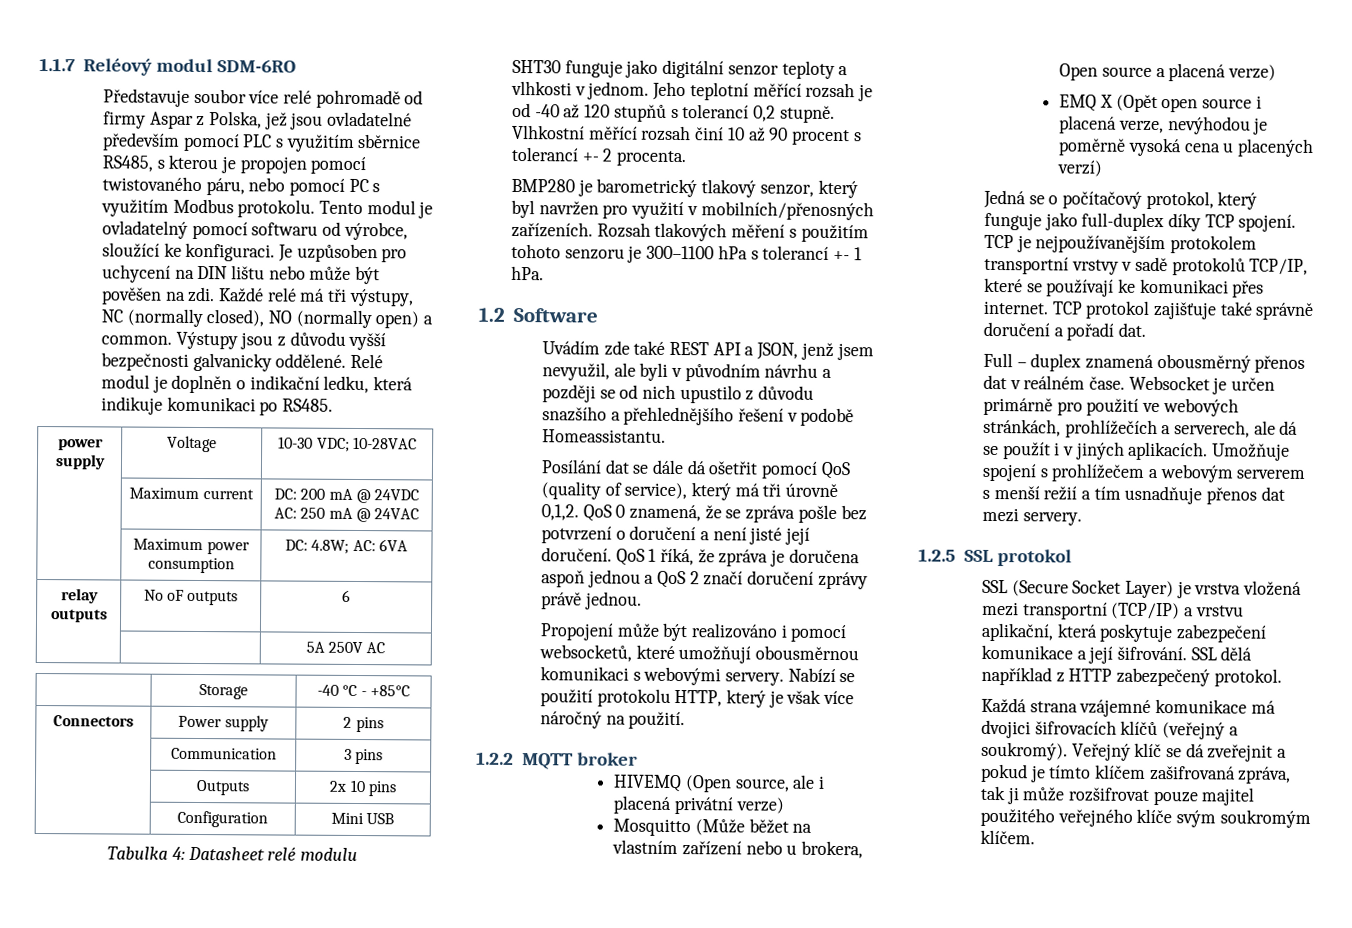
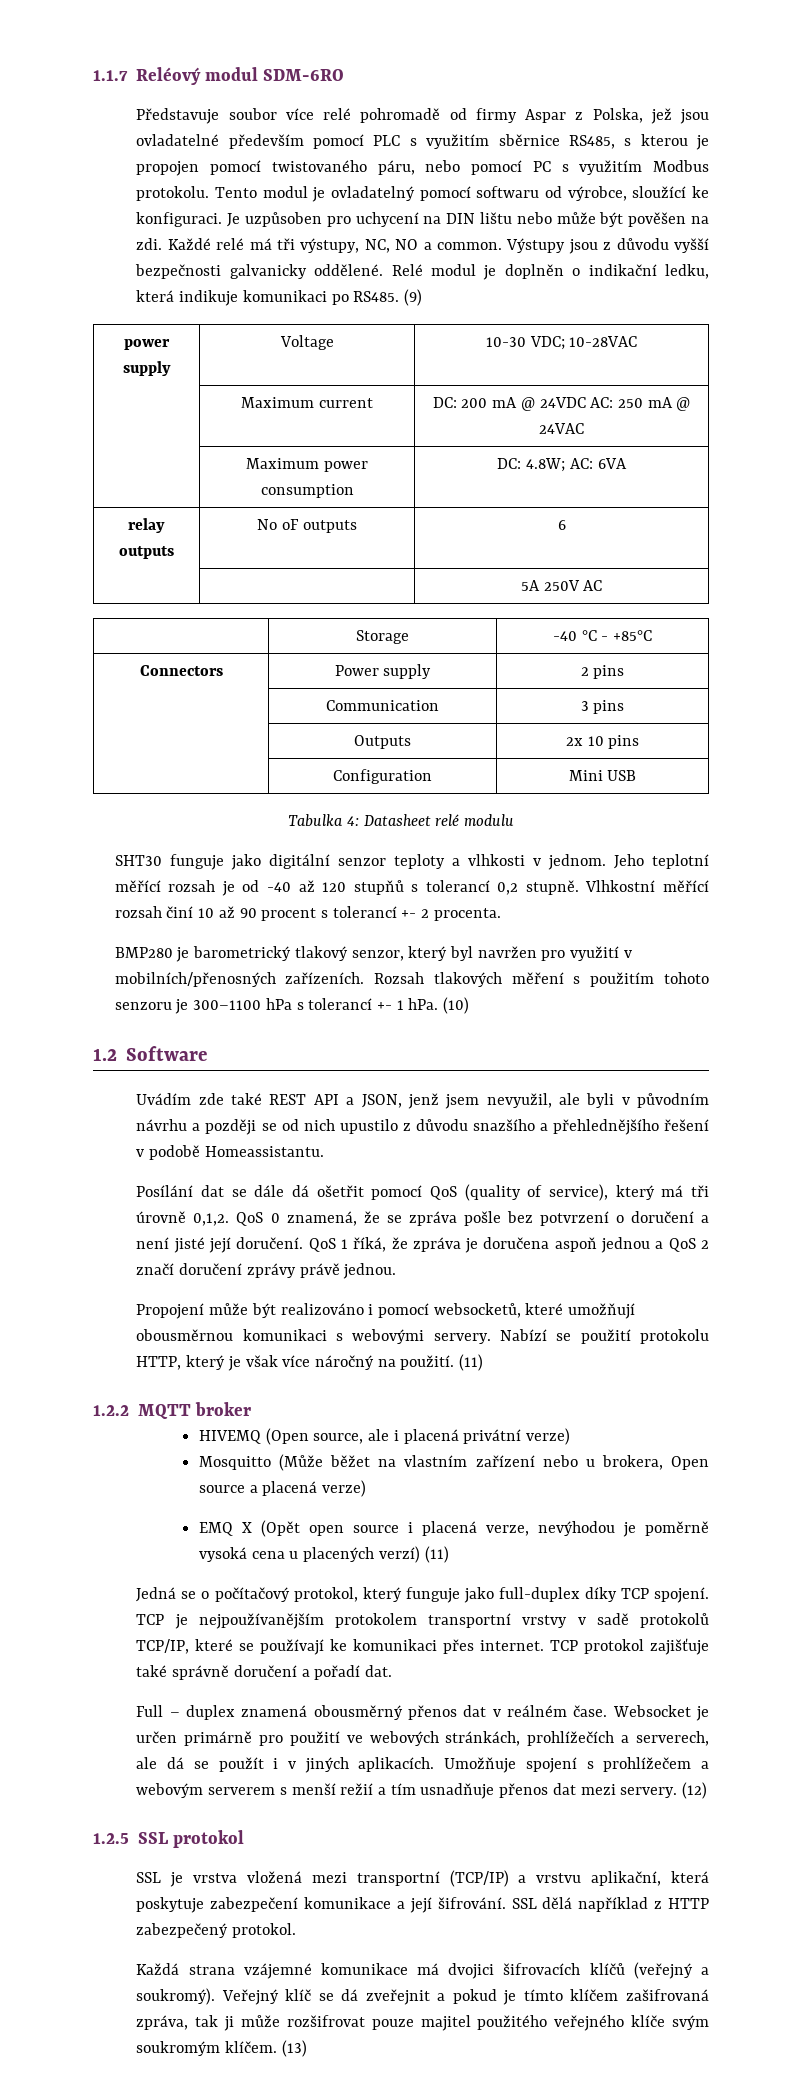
- Každé relé má tři výstupy, NC (normally closed), NO (normally open) a common.
+ Každé relé má tři výstupy, NC, NO a common.
+ (9)
+ (10)
- Nabízí se použití protokolu HTTP, který je však více náročný na použití.
+ Nabízí se použití protokolu HTTP, který je však více náročný na použití. (11)
- EMQ X (Opět open source i placená verze, nevýhodou je poměrně vysoká cena u placených verzí)
+ EMQ X (Opět open source i placená verze, nevýhodou je poměrně vysoká cena u placených verzí) (11)
+ (12)
- SSL (Secure Socket Layer) je vrstva vložená mezi transportní (TCP/IP) a vrstvu aplikační, která poskytuje zabezpečení komunikace a její šifrování.
+ SSL je vrstva vložená mezi transportní (TCP/IP) a vrstvu aplikační, která poskytuje zabezpečení komunikace a její šifrování.
+ (13)

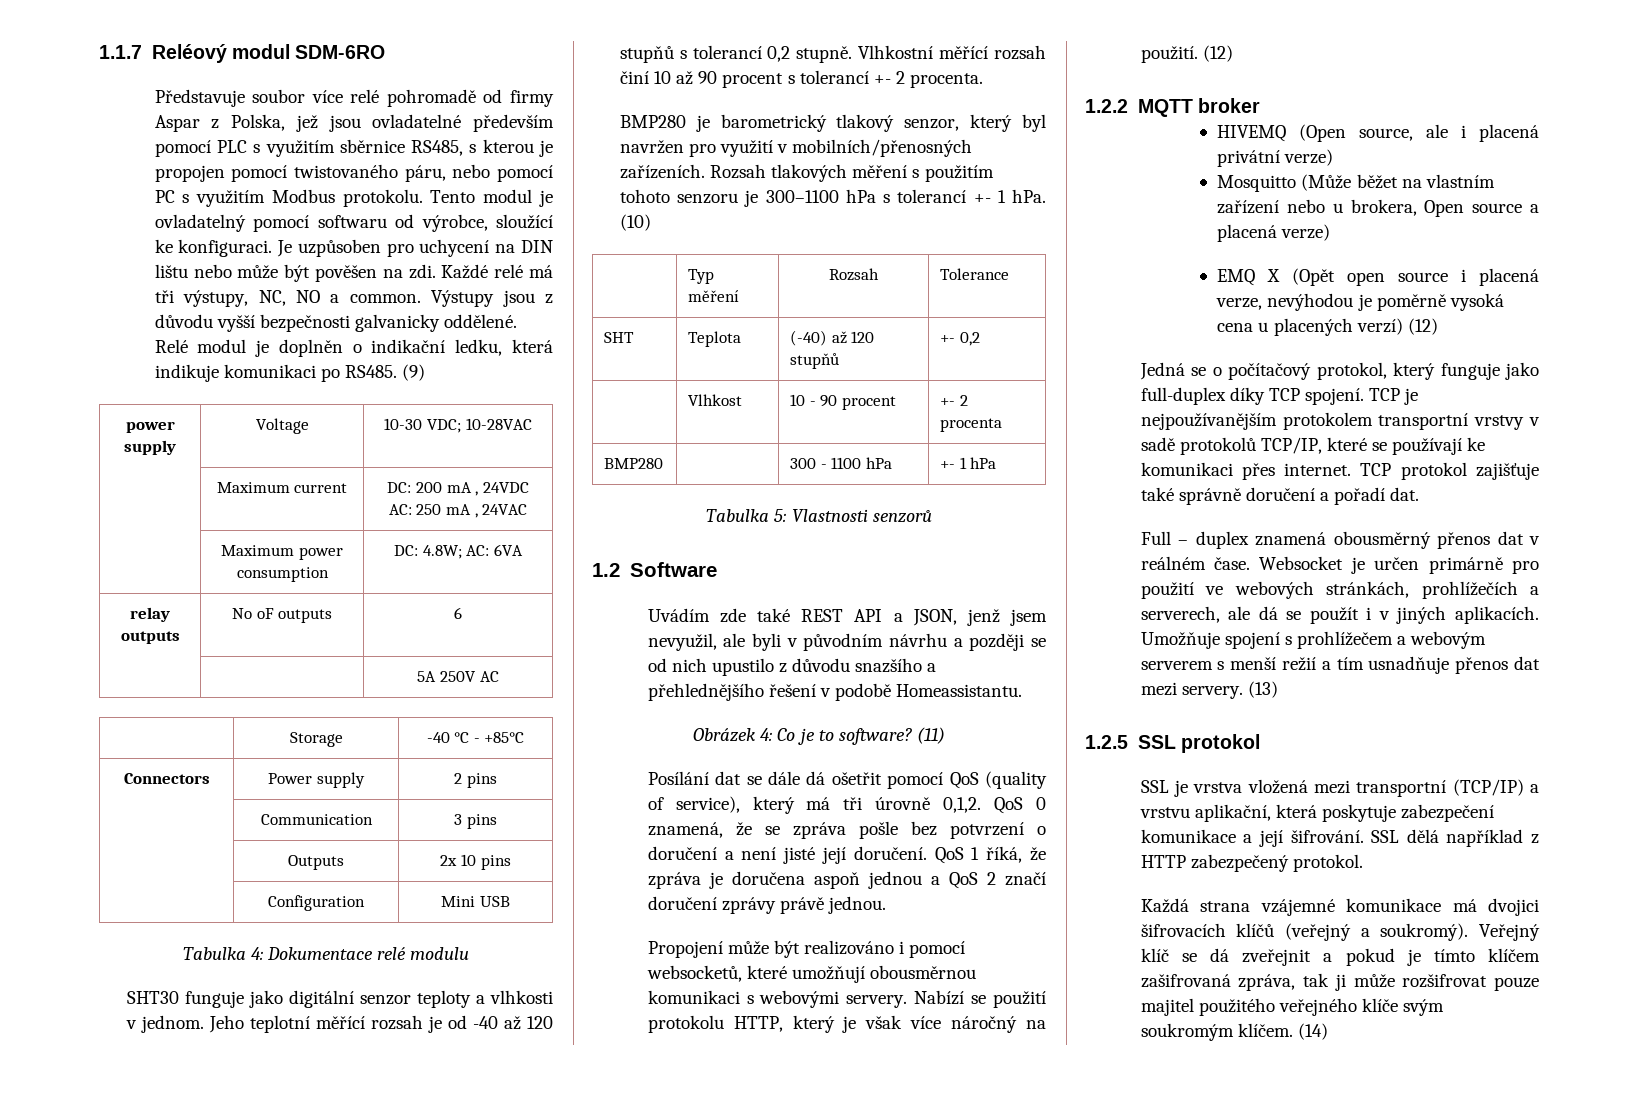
- | Maximum current | DC: 200 mA @ 24VDC AC: 250 mA @ 24VAC
+ | Maximum current | DC: 200 mA , 24VDC AC: 250 mA , 24VAC
- Tabulka 4: Datasheet relé modulu
+ Tabulka 4: Dokumentace relé modulu
+ | Typ měření | Rozsah | Tolerance
+ SHT | Teplota | (-40) až 120 stupňů | +- 0,2
+ | Vlhkost | 10 - 90 procent | +- 2 procenta
+ BMP280 | | 300 - 1100 hPa | +- 1 hPa
+ Tabulka 5: Vlastnosti senzorů
+ Obrázek 4: Co je to software? (11)
- Nabízí se použití protokolu HTTP, který je však více náročný na použití. (11)
+ Nabízí se použití protokolu HTTP, který je však více náročný na použití. (12)
- EMQ X (Opět open source i placená verze, nevýhodou je poměrně vysoká cena u placených verzí) (11)
+ EMQ X (Opět open source i placená verze, nevýhodou je poměrně vysoká cena u placených verzí) (12)
- (12)
+ (13)
- (13)
+ (14)

